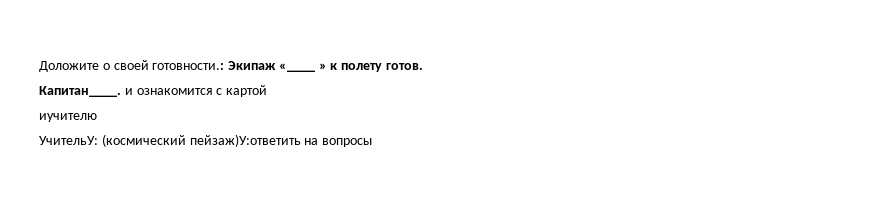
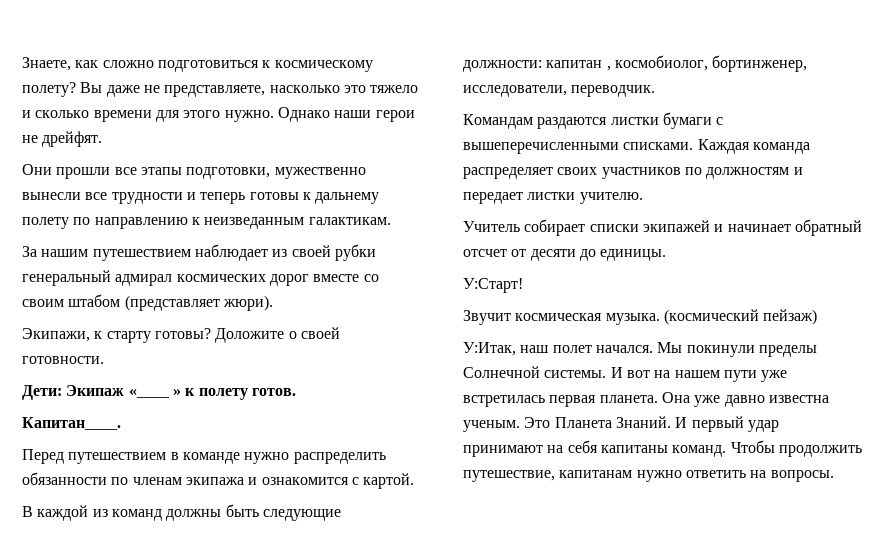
+ Знаете, как сложно подготовиться к космическому полету? Вы даже не представляете, насколько это тяжело и сколько времени для этого нужно. Однако наши герои не дрейфят.
+ Они прошли все этапы подготовки, мужественно вынесли все трудности и теперь готовы к дальнему полету по направлению к неизведанным галактикам.
+ За нашим путешествием наблюдает из своей рубки генеральный адмирал космических дорог вместе со своим штабом (представляет жюри).
+ Экипажи, к старту готовы?
- Доложите о своей готовности.: Экипаж «____ » к полету готов.
+ Доложите о своей готовности.
+ Дети: Экипаж «____ » к полету готов.
- Капитан____. и ознакомится с картой
- иучителю
- УчительУ: (космический пейзаж)У:ответить на вопросы
+ Капитан____.
+ Перед путешествием в команде нужно распределить обязанности по членам экипажа и ознакомится с картой.
+ В каждой из команд должны быть следующие должности: капитан , космобиолог, бортинженер, исследователи, переводчик.
+ Командам раздаются листки бумаги с вышеперечисленными списками. Каждая команда распределяет своих участников по должностям и передает листки учителю.
+ Учитель собирает списки экипажей и начинает обратный отсчет от десяти до единицы.
+ У:Старт!
+ Звучит космическая музыка. (космический пейзаж)
+ У:Итак, наш полет начался. Мы покинули пределы Солнечной системы. И вот на нашем пути уже встретилась первая планета. Она уже давно известна ученым. Это Планета Знаний. И первый удар принимают на себя капитаны команд. Чтобы продолжить путешествие, капитанам нужно ответить на вопросы.

